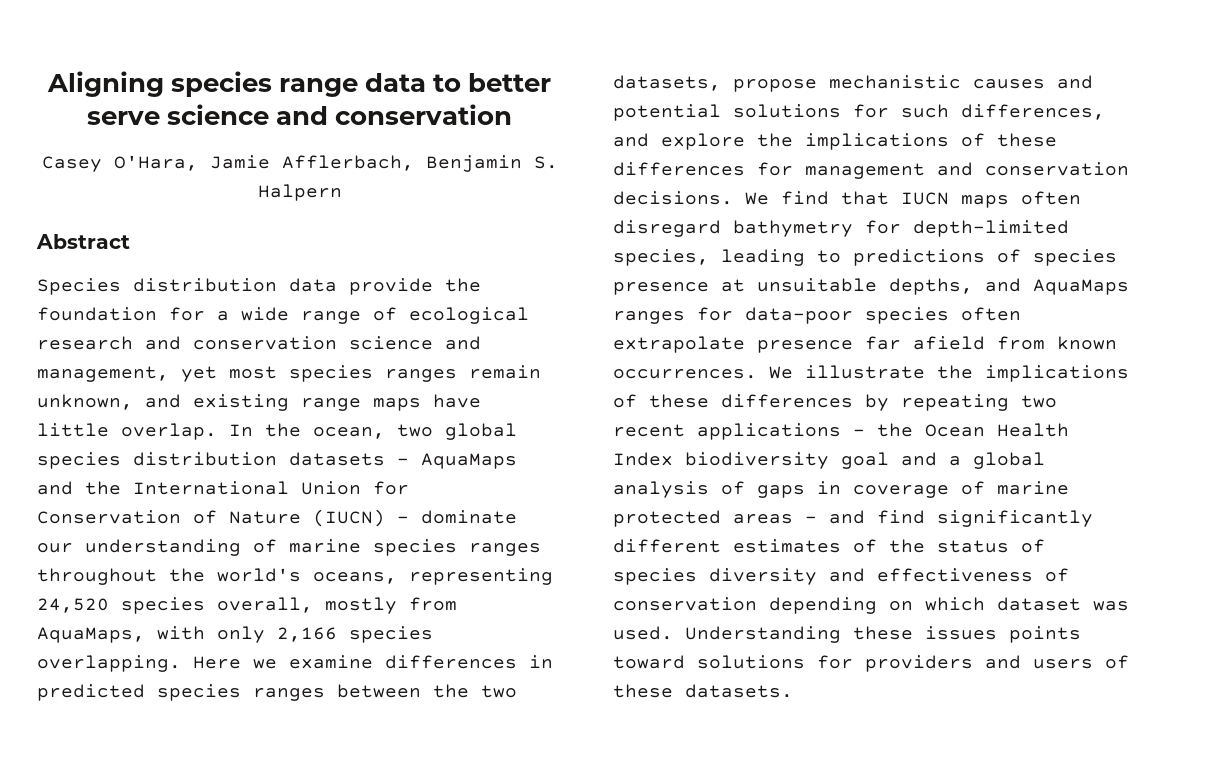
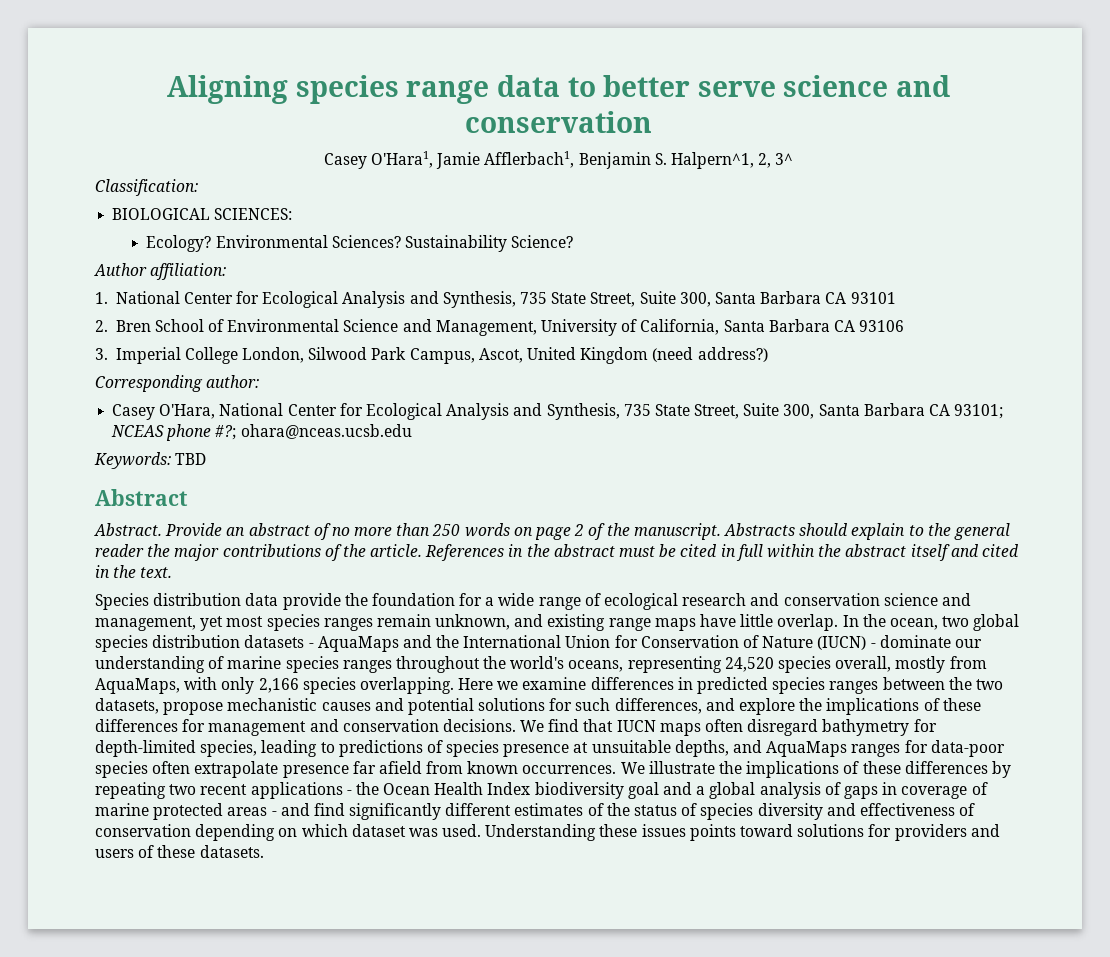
- Casey O'Hara, Jamie Afflerbach, Benjamin S. Halpern
+ Casey O'Hara1, Jamie Afflerbach1, Benjamin S. Halpern^1, 2, 3^
+ Classification:
+ BIOLOGICAL SCIENCES:
+ Ecology? Environmental Sciences? Sustainability Science?
+ Author affiliation:
+ 1. National Center for Ecological Analysis and Synthesis, 735 State Street, Suite 300, Santa Barbara CA 93101
+ 2. Bren School of Environmental Science and Management, University of California, Santa Barbara CA 93106
+ 3. Imperial College London, Silwood Park Campus, Ascot, United Kingdom (need address?)
+ Corresponding author:
+ Casey O'Hara, National Center for Ecological Analysis and Synthesis, 735 State Street, Suite 300, Santa Barbara CA 93101; NCEAS phone #?; ohara@nceas.ucsb.edu
+ Keywords: TBD
  Abstract
+ Abstract. Provide an abstract of no more than 250 words on page 2 of the manuscript. Abstracts should explain to the general reader the major contributions of the article. References in the abstract must be cited in full within the abstract itself and cited in the text.

